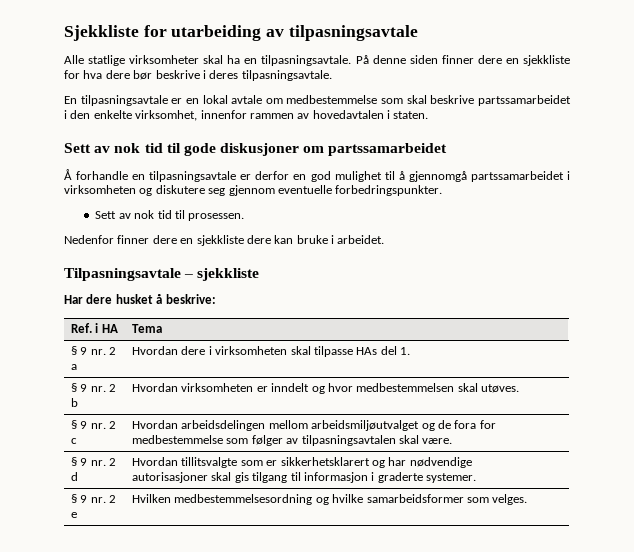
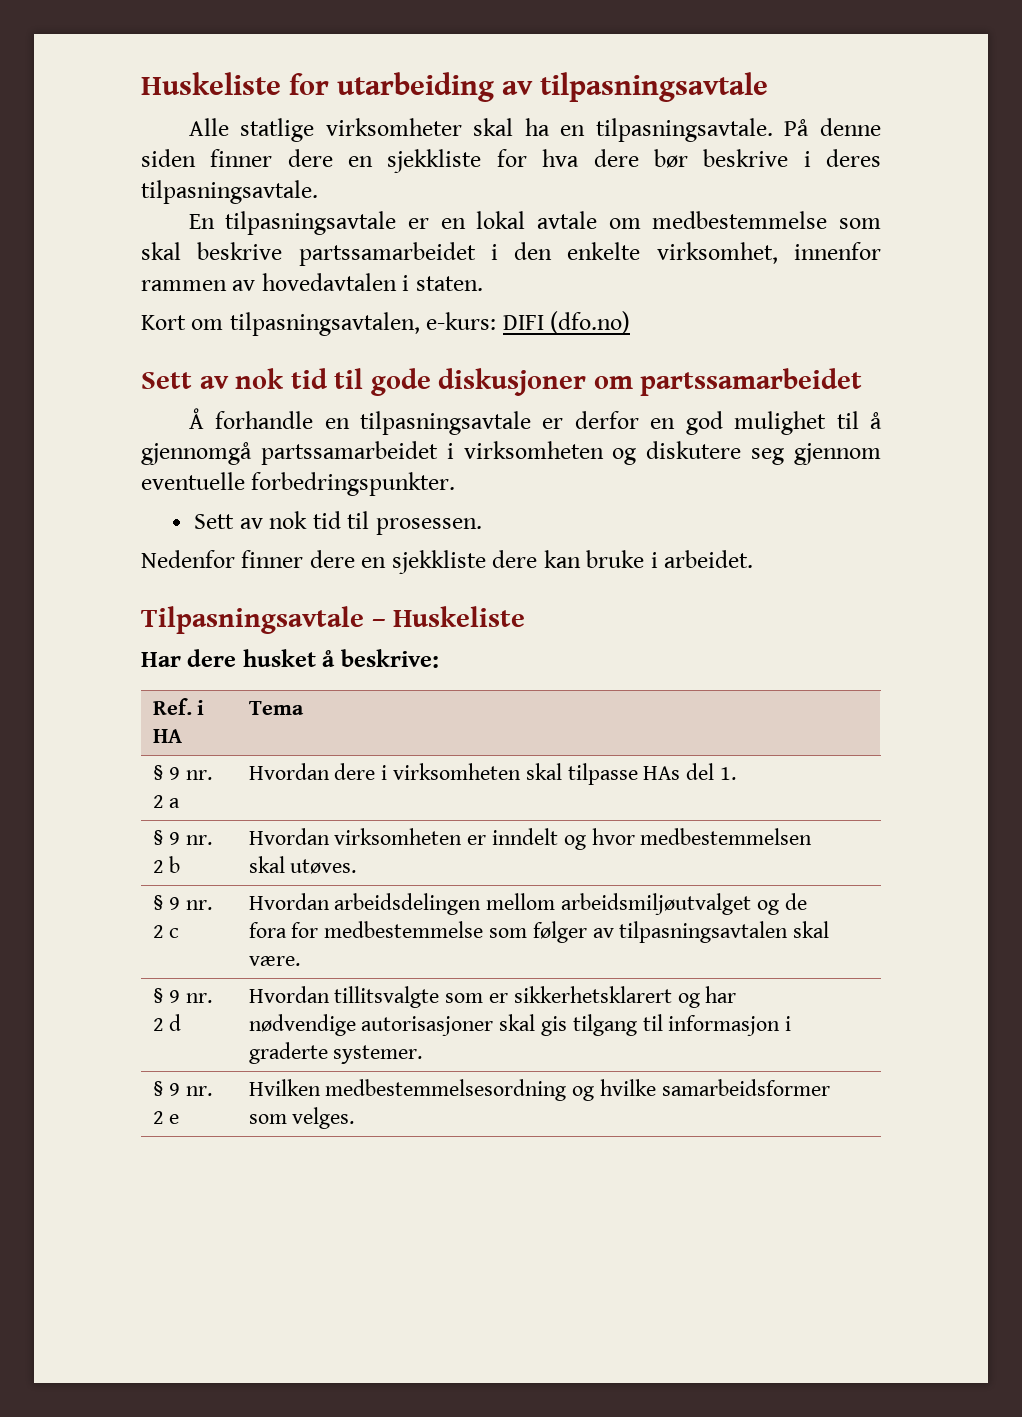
- Sjekkliste for utarbeiding av tilpasningsavtale
+ Huskeliste for utarbeiding av tilpasningsavtale
+ Kort om tilpasningsavtalen, e-kurs: DIFI (dfo.no)
- Tilpasningsavtale – sjekkliste
+ Tilpasningsavtale – Huskeliste

